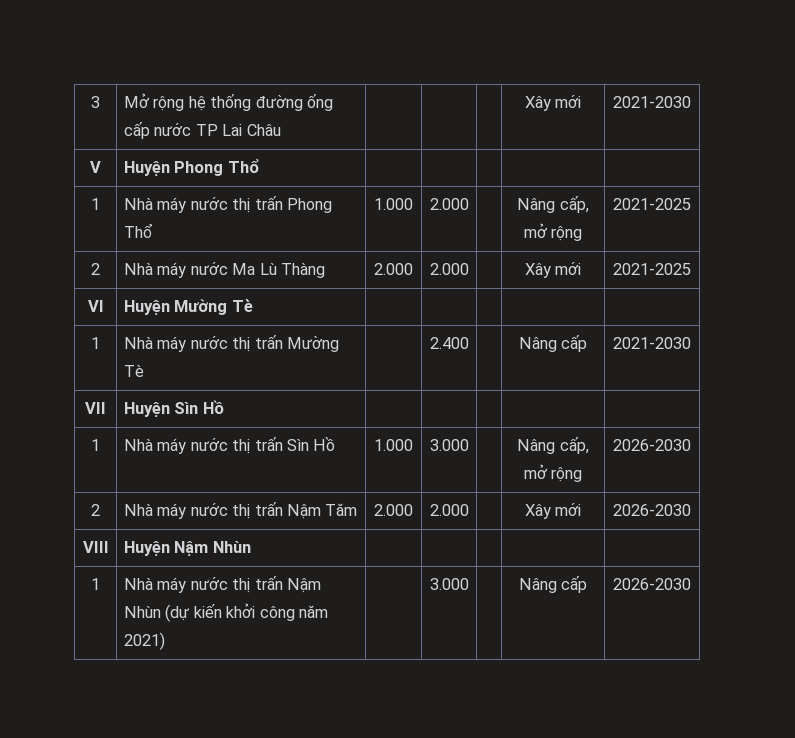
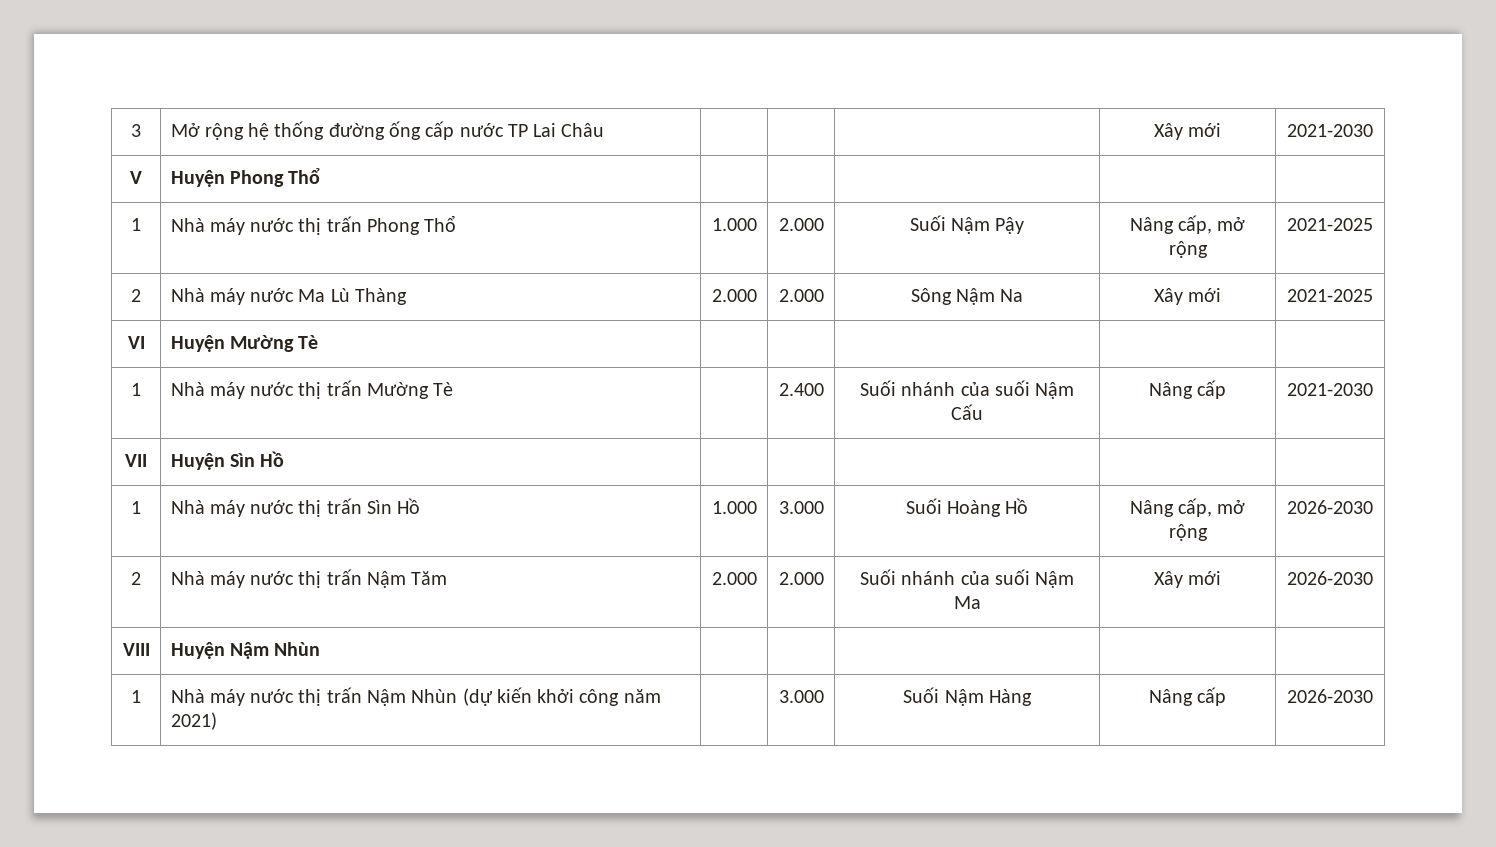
- 1 | Nhà máy nước thị trấn Phong Thổ | 1.000 | 2.000 | | Nâng cấp, mở rộng | 2021-2025
+ 1 | Nhà máy nước thị trấn Phong Thổ | 1.000 | 2.000 | Suối Nậm Pậy | Nâng cấp, mở rộng | 2021-2025
- 2 | Nhà máy nước Ma Lù Thàng | 2.000 | 2.000 | | Xây mới | 2021-2025
+ 2 | Nhà máy nước Ma Lù Thàng | 2.000 | 2.000 | Sông Nậm Na | Xây mới | 2021-2025
- 1 | Nhà máy nước thị trấn Mường Tè | | 2.400 | | Nâng cấp | 2021-2030
+ 1 | Nhà máy nước thị trấn Mường Tè | | 2.400 | Suối nhánh của suối Nậm Cấu | Nâng cấp | 2021-2030
- 1 | Nhà máy nước thị trấn Sìn Hồ | 1.000 | 3.000 | | Nâng cấp, mở rộng | 2026-2030
+ 1 | Nhà máy nước thị trấn Sìn Hồ | 1.000 | 3.000 | Suối Hoàng Hồ | Nâng cấp, mở rộng | 2026-2030
- 2 | Nhà máy nước thị trấn Nậm Tăm | 2.000 | 2.000 | | Xây mới | 2026-2030
+ 2 | Nhà máy nước thị trấn Nậm Tăm | 2.000 | 2.000 | Suối nhánh của suối Nậm Ma | Xây mới | 2026-2030
- 1 | Nhà máy nước thị trấn Nậm Nhùn (dự kiến khởi công năm 2021) | | 3.000 | | Nâng cấp | 2026-2030
+ 1 | Nhà máy nước thị trấn Nậm Nhùn (dự kiến khởi công năm 2021) | | 3.000 | Suối Nậm Hàng | Nâng cấp | 2026-2030

